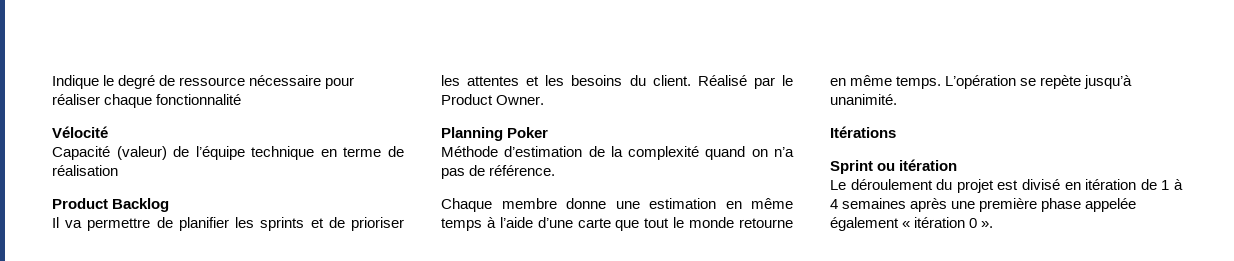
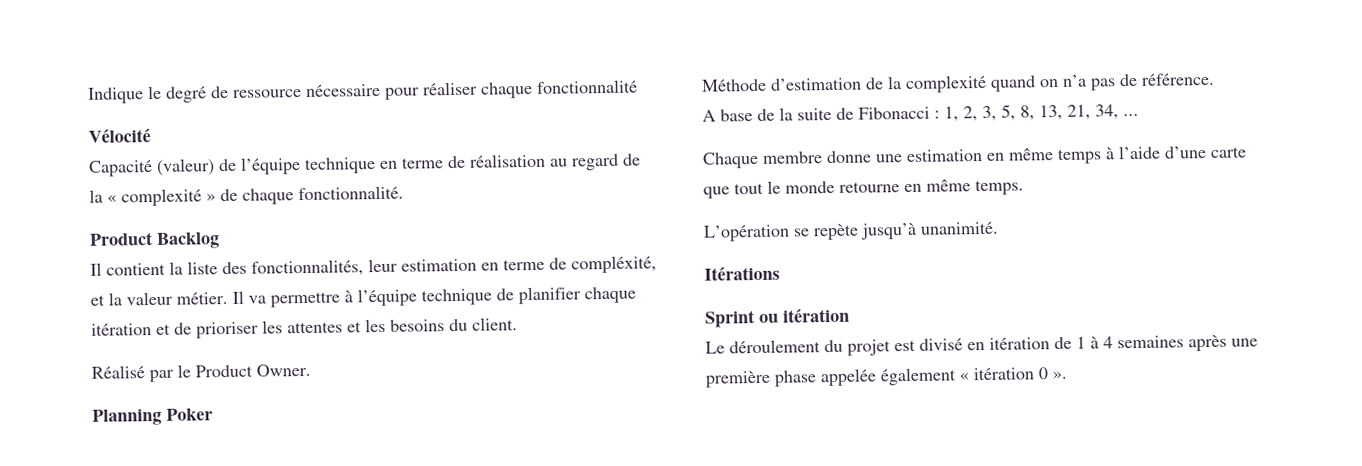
- Capacité (valeur) de l’équipe technique en terme de réalisation
+ Capacité (valeur) de l’équipe technique en terme de réalisation au regard de la « complexité » de chaque fonctionnalité.
  Product Backlog
- Il va permettre de planifier les sprints et de prioriser les attentes et les besoins du client. Réalisé par le Product Owner.
+ Il contient la liste des fonctionnalités, leur estimation en terme de compléxité, et la valeur métier. Il va permettre à l’équipe technique de planifier chaque itération et de prioriser les attentes et les besoins du client.
+ Réalisé par le Product Owner.
+ A base de la suite de Fibonacci : 1, 2, 3, 5, 8, 13, 21, 34, ...
- Chaque membre donne une estimation en même temps à l’aide d’une carte que tout le monde retourne en même temps. L’opération se repète jusqu’à unanimité.
+ Chaque membre donne une estimation en même temps à l’aide d’une carte que tout le monde retourne en même temps.
+ L’opération se repète jusqu’à unanimité.

